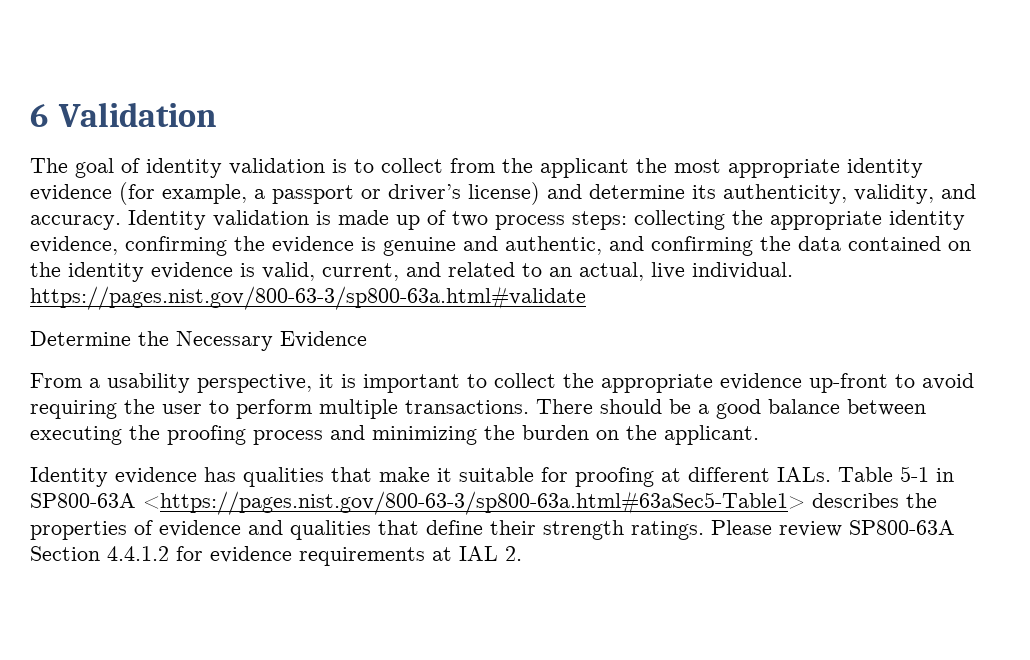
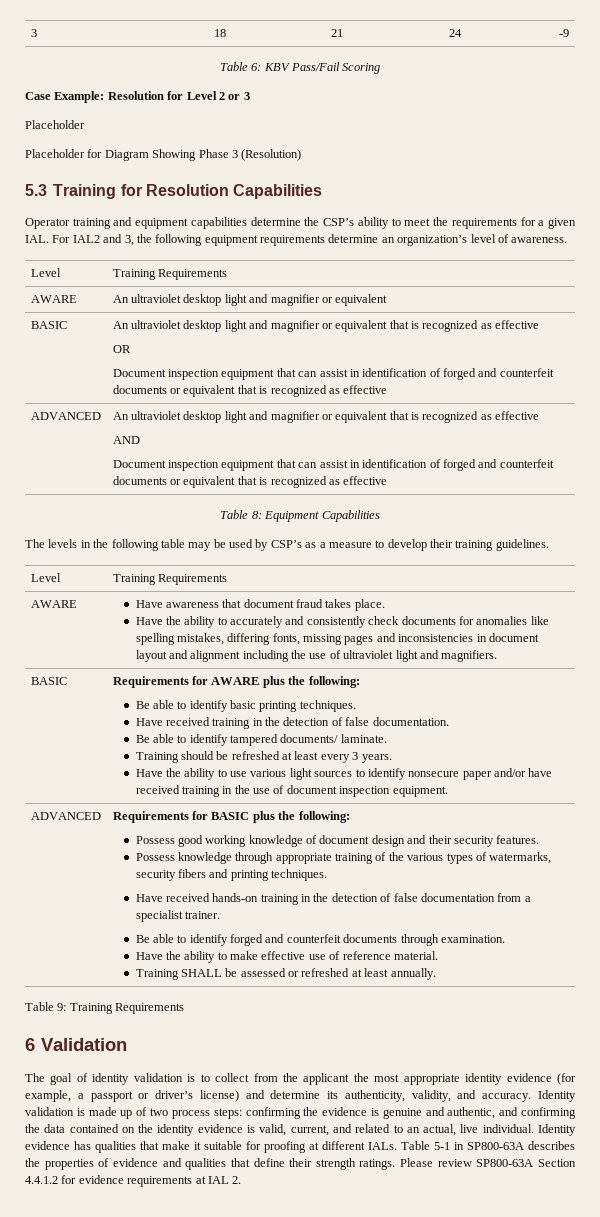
+ 3 | 18 | 21 | 24 | -9
+ Table 6: KBV Pass/Fail Scoring
+ Case Example: Resolution for Level 2 or 3
+ Placeholder
+ Placeholder for Diagram Showing Phase 3 (Resolution)
+ 5.3 Training for Resolution Capabilities
+ Operator training and equipment capabilities determine the CSP’s ability to meet the requirements for a given IAL. For IAL2 and 3, the following equipment requirements determine an organization’s level of awareness.
+ Level | Training Requirements
+ AWARE | An ultraviolet desktop light and magnifier or equivalent
+ BASIC | An ultraviolet desktop light and magnifier or equivalent that is recognized as effective
+ OR
+ Document inspection equipment that can assist in identification of forged and counterfeit documents or equivalent that is recognized as effective
+ ADVANCED | An ultraviolet desktop light and magnifier or equivalent that is recognized as effective
+ AND
+ Document inspection equipment that can assist in identification of forged and counterfeit documents or equivalent that is recognized as effective
+ Table 8: Equipment Capabilities
+ The levels in the following table may be used by CSP’s as a measure to develop their training guidelines.
+ Level | Training Requirements
+ AWARE | Have awareness that document fraud takes place.
+ Have the ability to accurately and consistently check documents for anomalies like spelling mistakes, differing fonts, missing pages and inconsistencies in document layout and alignment including the use of ultraviolet light and magnifiers.
+ BASIC | Requirements for AWARE plus the following:
+ Be able to identify basic printing techniques.
+ Have received training in the detection of false documentation.
+ Be able to identify tampered documents/ laminate.
+ Training should be refreshed at least every 3 years.
+ Have the ability to use various light sources to identify nonsecure paper and/or have received training in the use of document inspection equipment.
+ ADVANCED | Requirements for BASIC plus the following:
+ Possess good working knowledge of document design and their security features.
+ Possess knowledge through appropriate training of the various types of watermarks, security fibers and printing techniques.
+ Have received hands-on training in the detection of false documentation from a specialist trainer.
+ Be able to identify forged and counterfeit documents through examination.
+ Have the ability to make effective use of reference material.
+ Training SHALL be assessed or refreshed at least annually.
+ Table 9: Training Requirements
- Identity validation is made up of two process steps: collecting the appropriate identity evidence, confirming the evidence is genuine and authentic, and confirming the data contained on the identity evidence is valid, current, and related to an actual, live individual. https://pages.nist.gov/800-63-3/sp800-63a.html#validate
- Determine the Necessary Evidence
- From a usability perspective, it is important to collect the appropriate evidence up-front to avoid requiring the user to perform multiple transactions. There should be a good balance between executing the proofing process and minimizing the burden on the applicant.
- Identity evidence has qualities that make it suitable for proofing at different IALs.
+ Identity validation is made up of two process steps: confirming the evidence is genuine and authentic, and confirming the data contained on the identity evidence is valid, current, and related to an actual, live individual. Identity evidence has qualities that make it suitable for proofing at different IALs.
- Table 5-1 in SP800-63A <https://pages.nist.gov/800-63-3/sp800-63a.html#63aSec5-Table1> describes the properties of evidence and qualities that define their strength ratings.
+ Table 5-1 in SP800-63A describes the properties of evidence and qualities that define their strength ratings.

